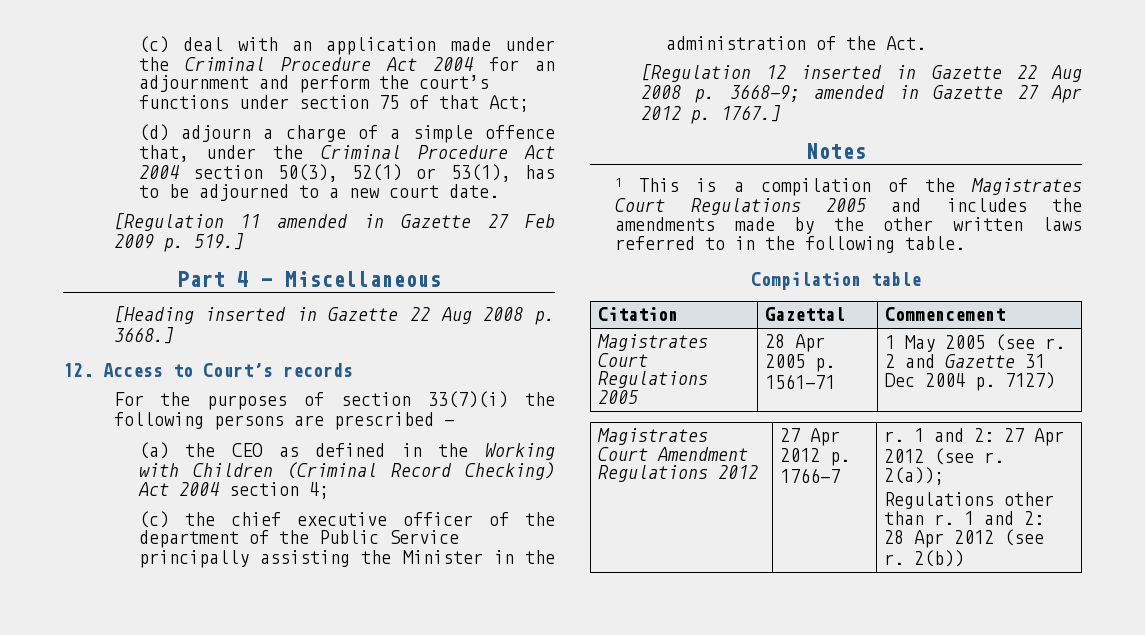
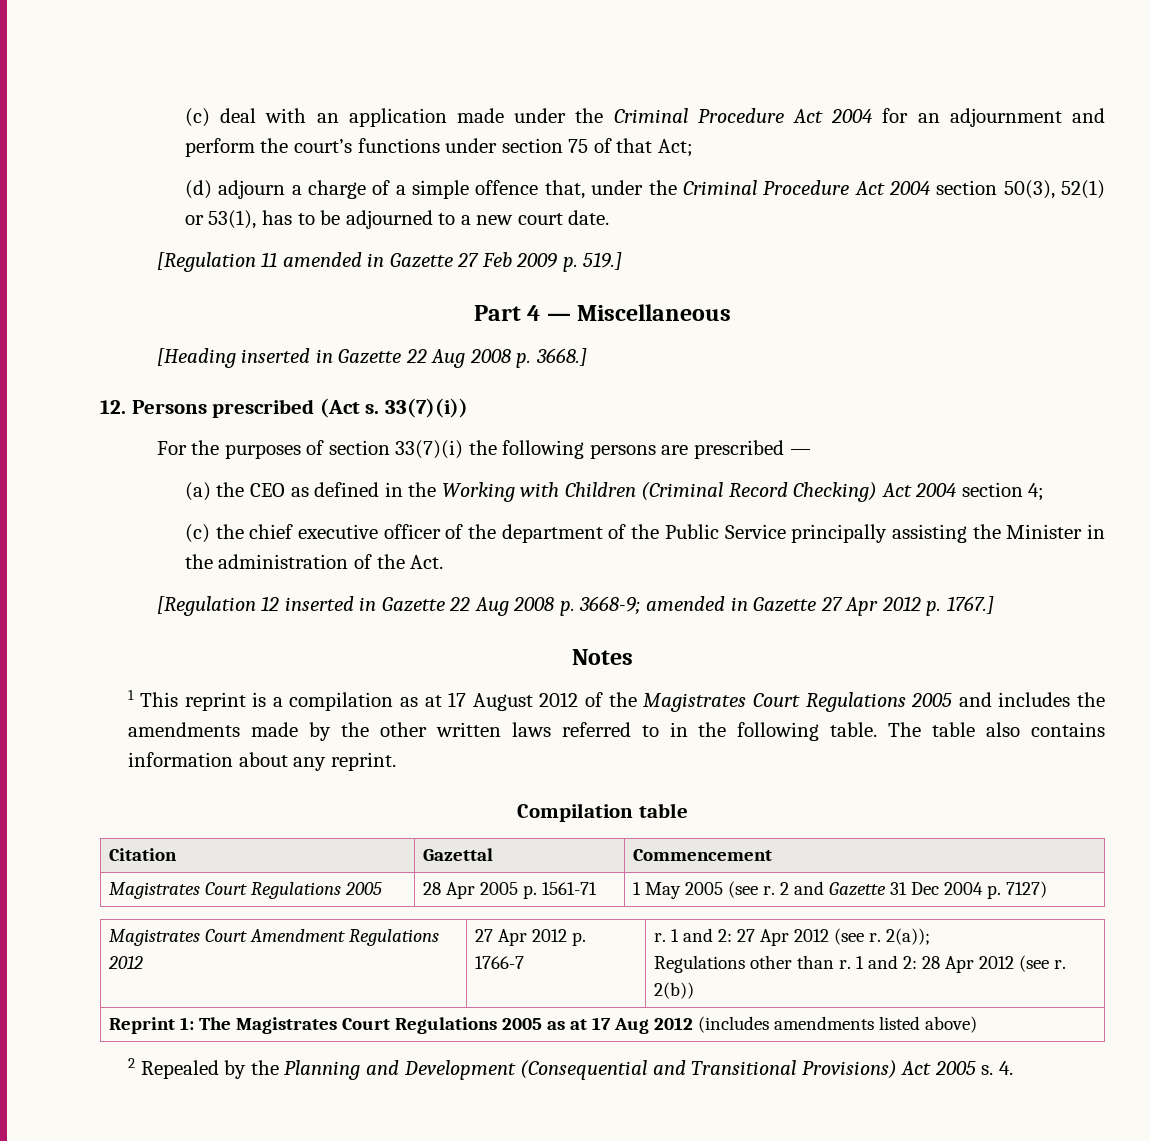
- 12. Access to Court’s records
+ 12. Persons prescribed (Act s. 33(7)(i))
- 1 This is a compilation of the Magistrates Court Regulations 2005 and includes the amendments made by the other written laws referred to in the following table.
+ 1 This reprint is a compilation as at 17 August 2012 of the Magistrates Court Regulations 2005 and includes the amendments made by the other written laws referred to in the following table. The table also contains information about any reprint.
+ Reprint 1: The Magistrates Court Regulations 2005 as at 17 Aug 2012 (includes amendments listed above)
+ 2 Repealed by the Planning and Development (Consequential and Transitional Provisions) Act 2005 s. 4.

